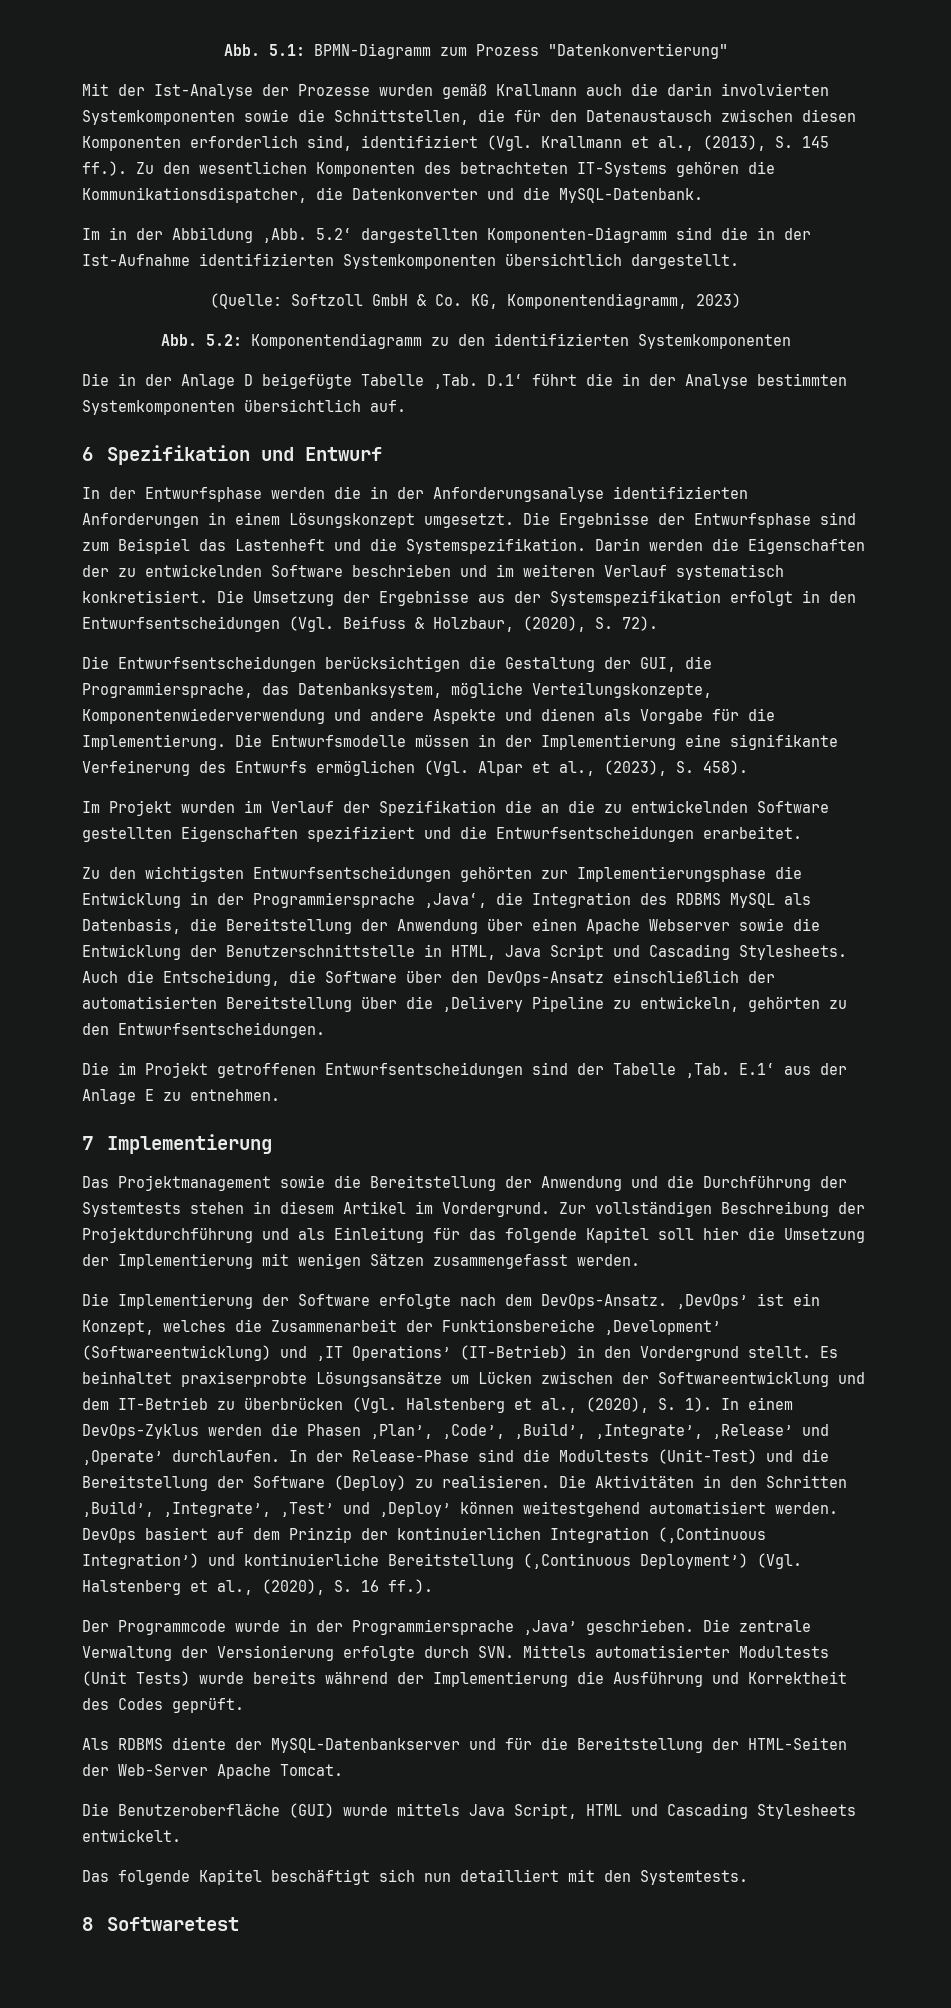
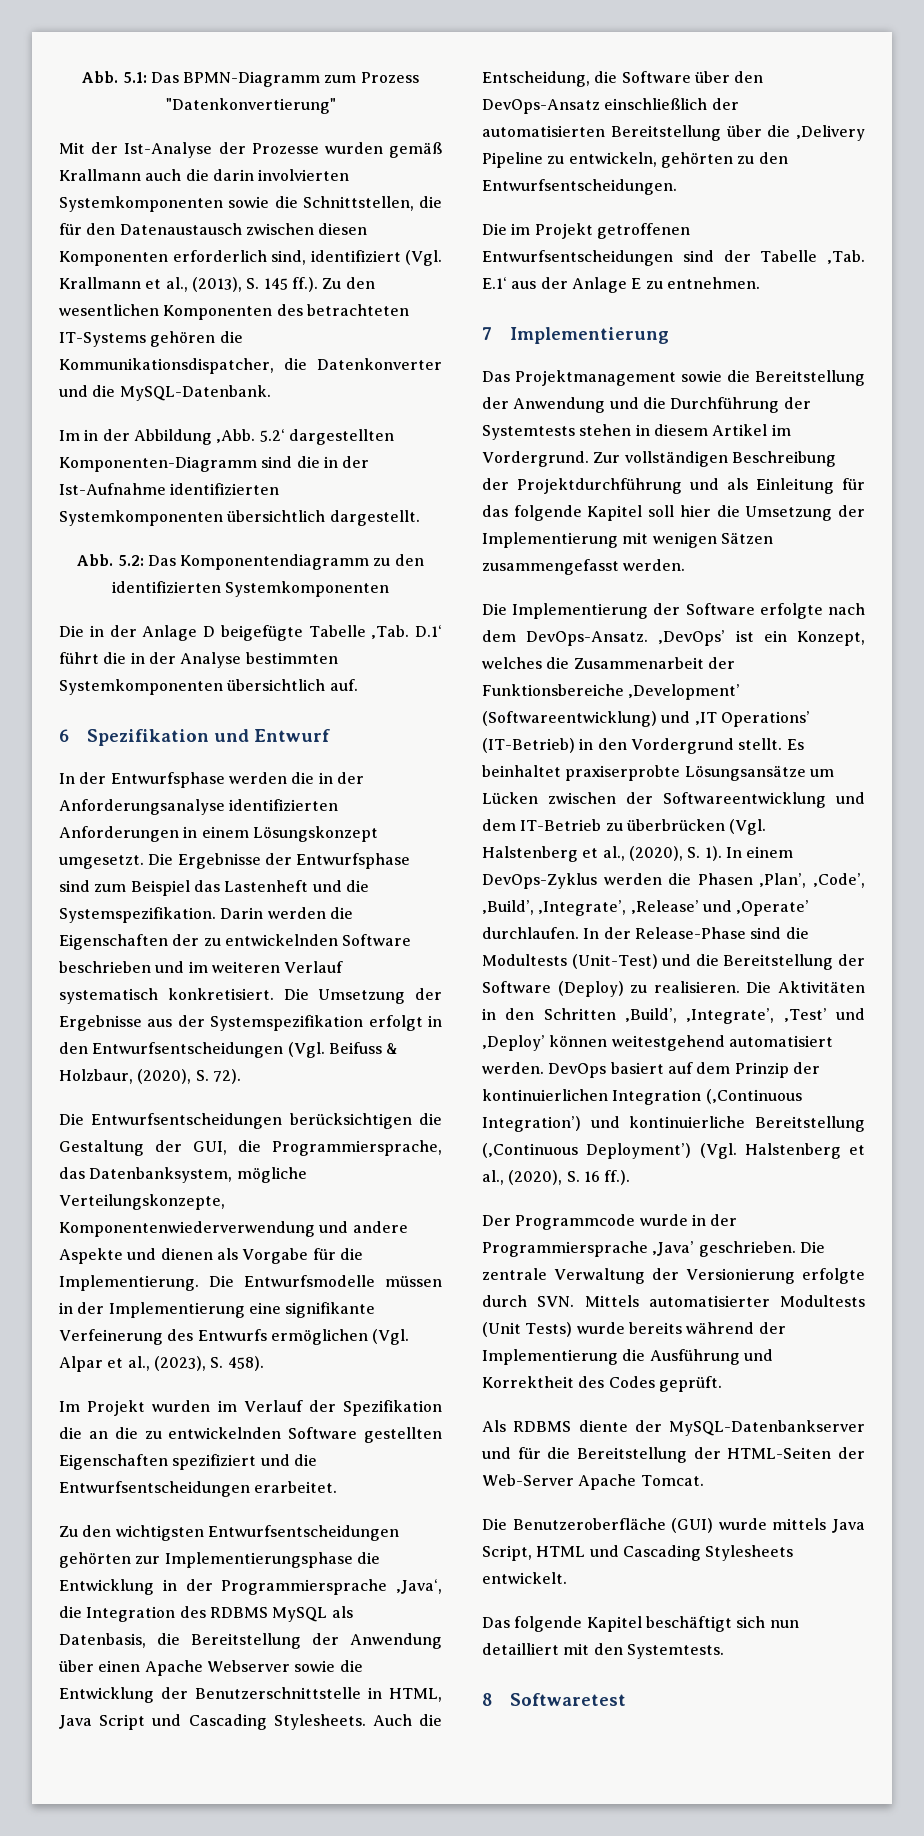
- Abb. 5.1: BPMN-Diagramm zum Prozess "Datenkonvertierung"
+ Abb. 5.1: Das BPMN-Diagramm zum Prozess "Datenkonvertierung"
- (Quelle: Softzoll GmbH & Co. KG, Komponentendiagramm, 2023)
- Abb. 5.2: Komponentendiagramm zu den identifizierten Systemkomponenten
+ Abb. 5.2: Das Komponentendiagramm zu den identifizierten Systemkomponenten

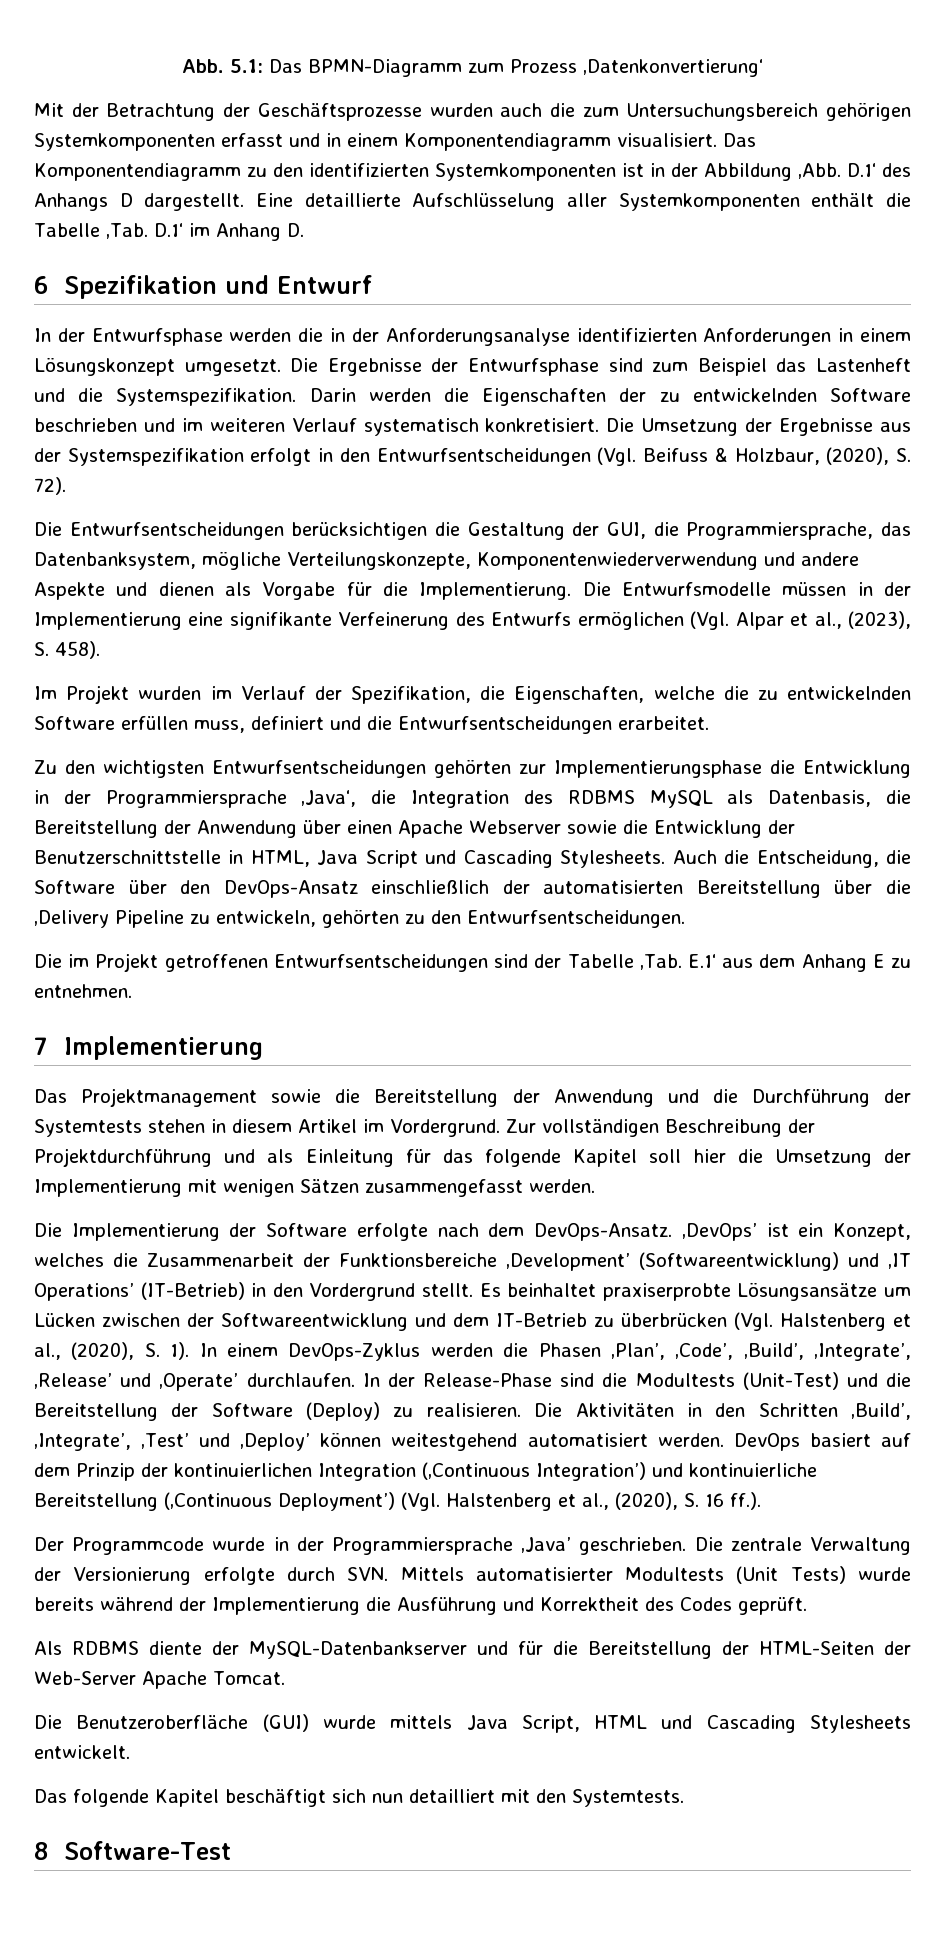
- Abb. 5.1: Das BPMN-Diagramm zum Prozess "Datenkonvertierung"
+ Abb. 5.1: Das BPMN-Diagramm zum Prozess ‚Datenkonvertierung‘
- Mit der Ist-Analyse der Prozesse wurden gemäß Krallmann auch die darin involvierten Systemkomponenten sowie die Schnittstellen, die für den Datenaustausch zwischen diesen Komponenten erforderlich sind, identifiziert (Vgl. Krallmann et al., (2013), S. 145 ff.). Zu den wesentlichen Komponenten des betrachteten IT-Systems gehören die Kommunikationsdispatcher, die Datenkonverter und die MySQL-Datenbank.
- Im in der Abbildung ‚Abb. 5.2‘ dargestellten Komponenten-Diagramm sind die in der Ist-Aufnahme identifizierten Systemkomponenten übersichtlich dargestellt.
- Abb. 5.2: Das Komponentendiagramm zu den identifizierten Systemkomponenten
- Die in der Anlage D beigefügte Tabelle ‚Tab. D.1‘ führt die in der Analyse bestimmten Systemkomponenten übersichtlich auf.
+ Mit der Betrachtung der Geschäftsprozesse wurden auch die zum Untersuchungsbereich gehörigen Systemkomponenten erfasst und in einem Komponentendiagramm visualisiert. Das Komponentendiagramm zu den identifizierten Systemkomponenten ist in der Abbildung ‚Abb. D.1‘ des Anhangs D dargestellt. Eine detaillierte Aufschlüsselung aller Systemkomponenten enthält die Tabelle ‚Tab. D.1‘ im Anhang D.
- Im Projekt wurden im Verlauf der Spezifikation die an die zu entwickelnden Software gestellten Eigenschaften spezifiziert und die Entwurfsentscheidungen erarbeitet.
+ Im Projekt wurden im Verlauf der Spezifikation, die Eigenschaften, welche die zu entwickelnden Software erfüllen muss, definiert und die Entwurfsentscheidungen erarbeitet.
- E.1‘ aus der Anlage E zu entnehmen.
+ E.1‘ aus dem Anhang E zu entnehmen.
- 8 Softwaretest
+ 8 Software-Test

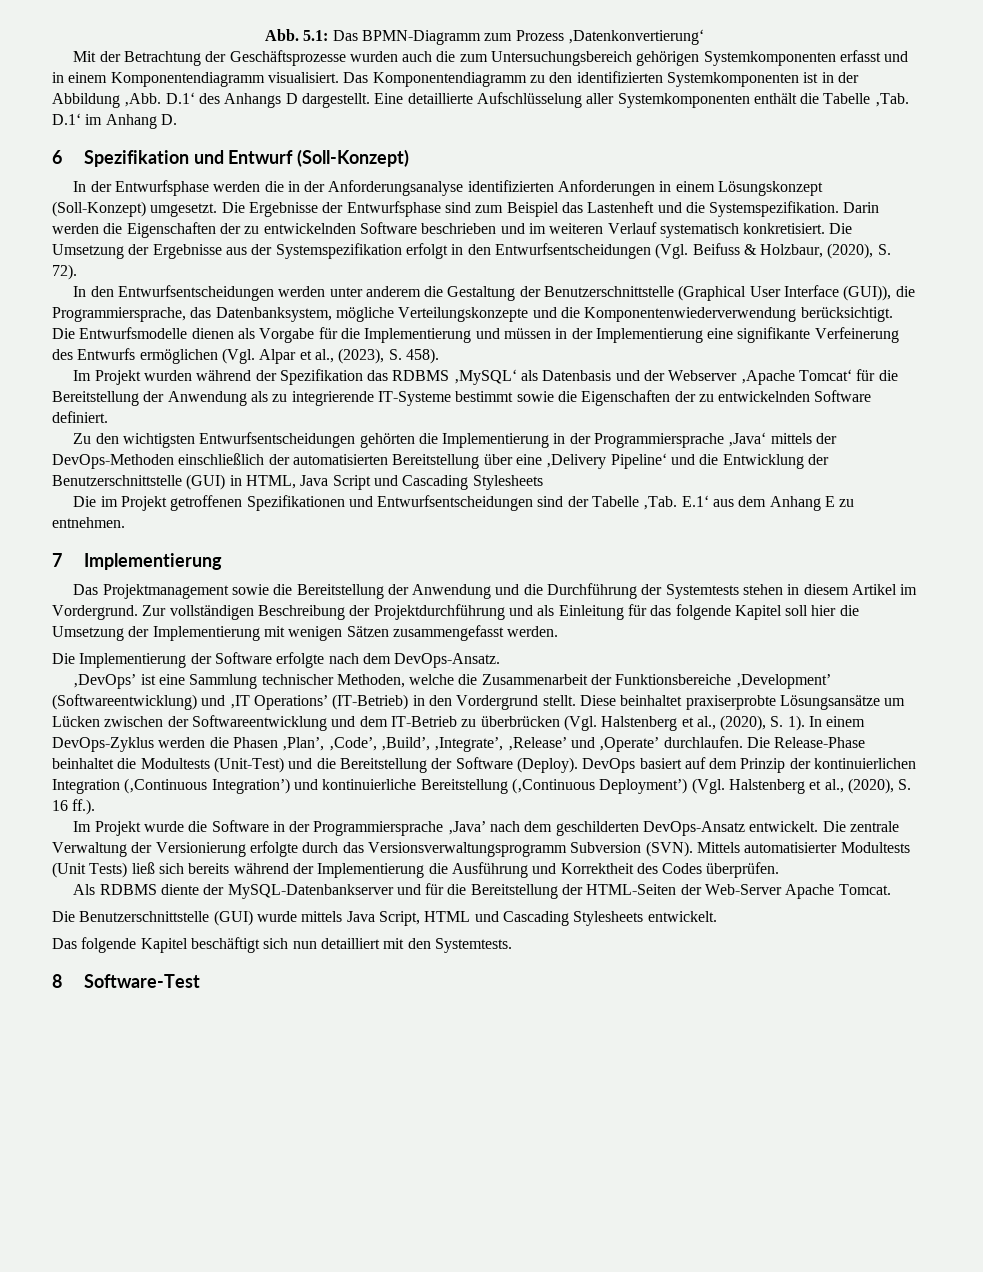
- 6 Spezifikation und Entwurf
+ 6 Spezifikation und Entwurf (Soll-Konzept)
- In der Entwurfsphase werden die in der Anforderungsanalyse identifizierten Anforderungen in einem Lösungskonzept umgesetzt.
+ In der Entwurfsphase werden die in der Anforderungsanalyse identifizierten Anforderungen in einem Lösungskonzept (Soll-Konzept) umgesetzt.
- Die Entwurfsentscheidungen berücksichtigen die Gestaltung der GUI, die Programmiersprache, das Datenbanksystem, mögliche Verteilungskonzepte, Komponentenwiederverwendung und andere Aspekte und dienen als Vorgabe für die Implementierung. Die Entwurfsmodelle müssen in der Implementierung eine signifikante Verfeinerung des Entwurfs ermöglichen (Vgl. Alpar et al., (2023), S. 458).
+ In den Entwurfsentscheidungen werden unter anderem die Gestaltung der Benutzerschnittstelle (Graphical User Interface (GUI)), die Programmiersprache, das Datenbanksystem, mögliche Verteilungskonzepte und die Komponentenwiederverwendung berücksichtigt. Die Entwurfsmodelle dienen als Vorgabe für die Implementierung und müssen in der Implementierung eine signifikante Verfeinerung des Entwurfs ermöglichen (Vgl. Alpar et al., (2023), S. 458).
- Im Projekt wurden im Verlauf der Spezifikation, die Eigenschaften, welche die zu entwickelnden Software erfüllen muss, definiert und die Entwurfsentscheidungen erarbeitet.
+ Im Projekt wurden während der Spezifikation das RDBMS ‚MySQL‘ als Datenbasis und der Webserver ‚Apache Tomcat‘ für die Bereitstellung der Anwendung als zu integrierende IT-Systeme bestimmt sowie die Eigenschaften der zu entwickelnden Software definiert.
- Zu den wichtigsten Entwurfsentscheidungen gehörten zur Implementierungsphase die Entwicklung in der Programmiersprache ‚Java‘, die Integration des RDBMS MySQL als Datenbasis, die Bereitstellung der Anwendung über einen Apache Webserver sowie die Entwicklung der Benutzerschnittstelle in HTML, Java Script und Cascading Stylesheets. Auch die Entscheidung, die Software über den DevOps-Ansatz einschließlich der automatisierten Bereitstellung über die ‚Delivery Pipeline zu entwickeln, gehörten zu den Entwurfsentscheidungen.
+ Zu den wichtigsten Entwurfsentscheidungen gehörten die Implementierung in der Programmiersprache ‚Java‘ mittels der DevOps-Methoden einschließlich der automatisierten Bereitstellung über eine ‚Delivery Pipeline‘ und die Entwicklung der Benutzerschnittstelle (GUI) in HTML, Java Script und Cascading Stylesheets
- Die im Projekt getroffenen Entwurfsentscheidungen sind der Tabelle ‚Tab.
+ Die im Projekt getroffenen Spezifikationen und Entwurfsentscheidungen sind der Tabelle ‚Tab.
- Die Implementierung der Software erfolgte nach dem DevOps-Ansatz. ‚DevOps’ ist ein Konzept, welches die Zusammenarbeit der Funktionsbereiche ‚Development’ (Softwareentwicklung) und ‚IT Operations’ (IT-Betrieb) in den Vordergrund stellt.
+ Die Implementierung der Software erfolgte nach dem DevOps-Ansatz.
+ ‚DevOps’ ist eine Sammlung technischer Methoden, welche die Zusammenarbeit der Funktionsbereiche ‚Development’ (Softwareentwicklung) und ‚IT Operations’ (IT-Betrieb) in den Vordergrund stellt.
- Es beinhaltet praxiserprobte Lösungsansätze um Lücken zwischen der Softwareentwicklung und dem IT-Betrieb zu überbrücken (Vgl. Halstenberg et al., (2020), S. 1).
+ Diese beinhaltet praxiserprobte Lösungsansätze um Lücken zwischen der Softwareentwicklung und dem IT-Betrieb zu überbrücken (Vgl. Halstenberg et al., (2020), S. 1).
- In der Release-Phase sind die Modultests (Unit-Test) und die Bereitstellung der Software (Deploy) zu realisieren. Die Aktivitäten in den Schritten ‚Build’, ‚Integrate’, ‚Test’ und ‚Deploy’ können weitestgehend automatisiert werden.
+ Die Release-Phase beinhaltet die Modultests (Unit-Test) und die Bereitstellung der Software (Deploy).
- Der Programmcode wurde in der Programmiersprache ‚Java’ geschrieben.
+ Im Projekt wurde die Software in der Programmiersprache ‚Java’ nach dem geschilderten DevOps-Ansatz entwickelt.
- Die zentrale Verwaltung der Versionierung erfolgte durch SVN. Mittels automatisierter Modultests (Unit Tests) wurde bereits während der Implementierung die Ausführung und Korrektheit des Codes geprüft.
+ Die zentrale Verwaltung der Versionierung erfolgte durch das Versionsverwaltungsprogramm Subversion (SVN). Mittels automatisierter Modultests (Unit Tests) ließ sich bereits während der Implementierung die Ausführung und Korrektheit des Codes überprüfen.
- Die Benutzeroberfläche (GUI) wurde mittels Java Script, HTML und Cascading Stylesheets entwickelt.
+ Die Benutzerschnittstelle (GUI) wurde mittels Java Script, HTML und Cascading Stylesheets entwickelt.

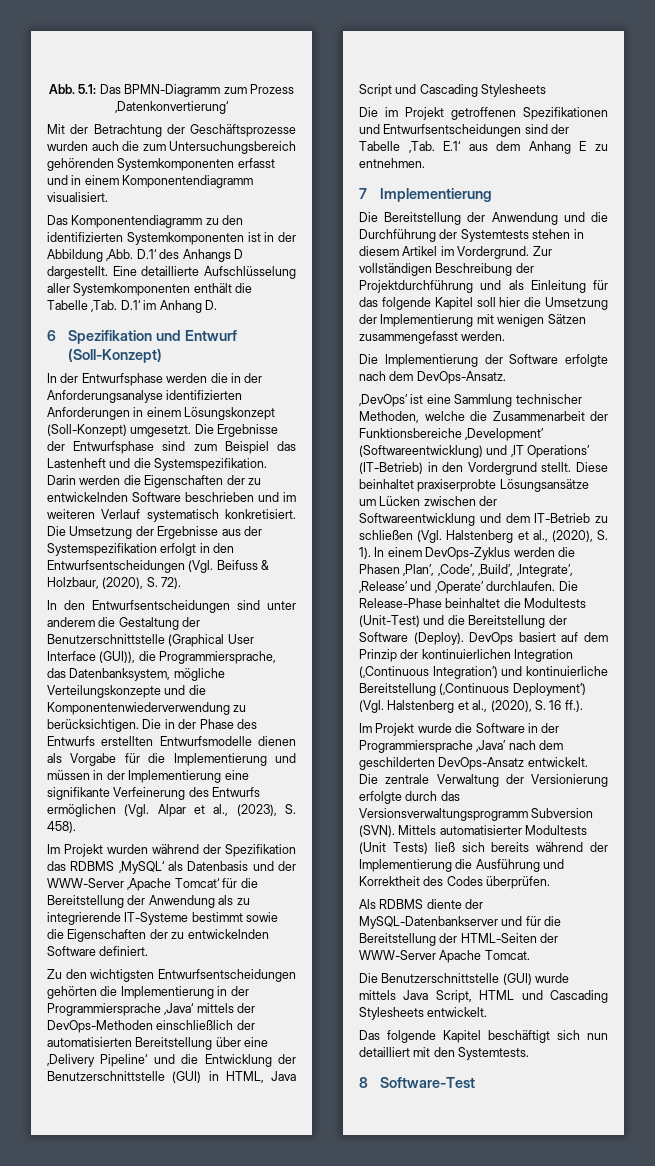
- Mit der Betrachtung der Geschäftsprozesse wurden auch die zum Untersuchungsbereich gehörigen Systemkomponenten erfasst und in einem Komponentendiagramm visualisiert. Das Komponentendiagramm zu den identifizierten Systemkomponenten ist in der Abbildung ‚Abb.
+ Mit der Betrachtung der Geschäftsprozesse wurden auch die zum Untersuchungsbereich gehörenden Systemkomponenten erfasst und in einem Komponentendiagramm visualisiert.
+ Das Komponentendiagramm zu den identifizierten Systemkomponenten ist in der Abbildung ‚Abb.
- In den Entwurfsentscheidungen werden unter anderem die Gestaltung der Benutzerschnittstelle (Graphical User Interface (GUI)), die Programmiersprache, das Datenbanksystem, mögliche Verteilungskonzepte und die Komponentenwiederverwendung berücksichtigt. Die Entwurfsmodelle dienen als Vorgabe für die Implementierung und müssen in der Implementierung eine signifikante Verfeinerung des Entwurfs ermöglichen (Vgl. Alpar et al., (2023), S. 458).
+ In den Entwurfsentscheidungen sind unter anderem die Gestaltung der Benutzerschnittstelle (Graphical User Interface (GUI)), die Programmiersprache, das Datenbanksystem, mögliche Verteilungskonzepte und die Komponentenwiederverwendung zu berücksichtigen. Die in der Phase des Entwurfs erstellten Entwurfsmodelle dienen als Vorgabe für die Implementierung und müssen in der Implementierung eine signifikante Verfeinerung des Entwurfs ermöglichen (Vgl. Alpar et al., (2023), S. 458).
- Im Projekt wurden während der Spezifikation das RDBMS ‚MySQL‘ als Datenbasis und der Webserver ‚Apache Tomcat‘ für die Bereitstellung der Anwendung als zu integrierende IT-Systeme bestimmt sowie die Eigenschaften der zu entwickelnden Software definiert.
+ Im Projekt wurden während der Spezifikation das RDBMS ‚MySQL‘ als Datenbasis und der WWW-Server ‚Apache Tomcat‘ für die Bereitstellung der Anwendung als zu integrierende IT-Systeme bestimmt sowie die Eigenschaften der zu entwickelnden Software definiert.
- Das Projektmanagement sowie die Bereitstellung der Anwendung und die Durchführung der Systemtests stehen in diesem Artikel im Vordergrund.
+ Die Bereitstellung der Anwendung und die Durchführung der Systemtests stehen in diesem Artikel im Vordergrund.
- Diese beinhaltet praxiserprobte Lösungsansätze um Lücken zwischen der Softwareentwicklung und dem IT-Betrieb zu überbrücken (Vgl. Halstenberg et al., (2020), S. 1).
+ Diese beinhaltet praxiserprobte Lösungsansätze um Lücken zwischen der Softwareentwicklung und dem IT-Betrieb zu schließen (Vgl. Halstenberg et al., (2020), S. 1).
- Als RDBMS diente der MySQL-Datenbankserver und für die Bereitstellung der HTML-Seiten der Web-Server Apache Tomcat.
+ Als RDBMS diente der MySQL-Datenbankserver und für die Bereitstellung der HTML-Seiten der WWW-Server Apache Tomcat.

